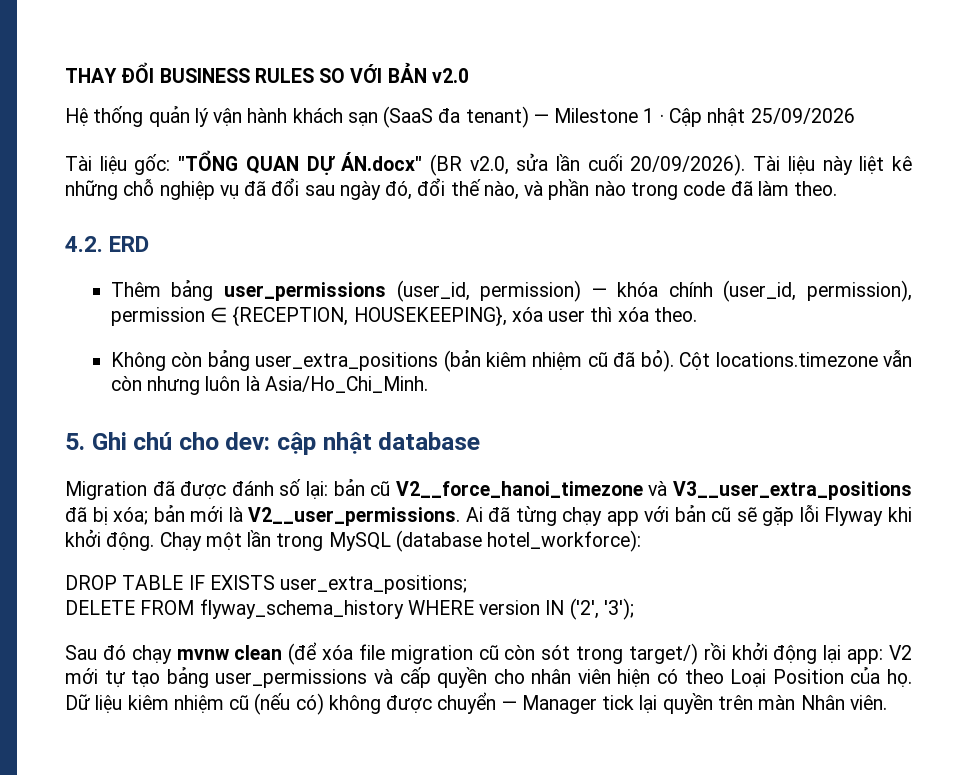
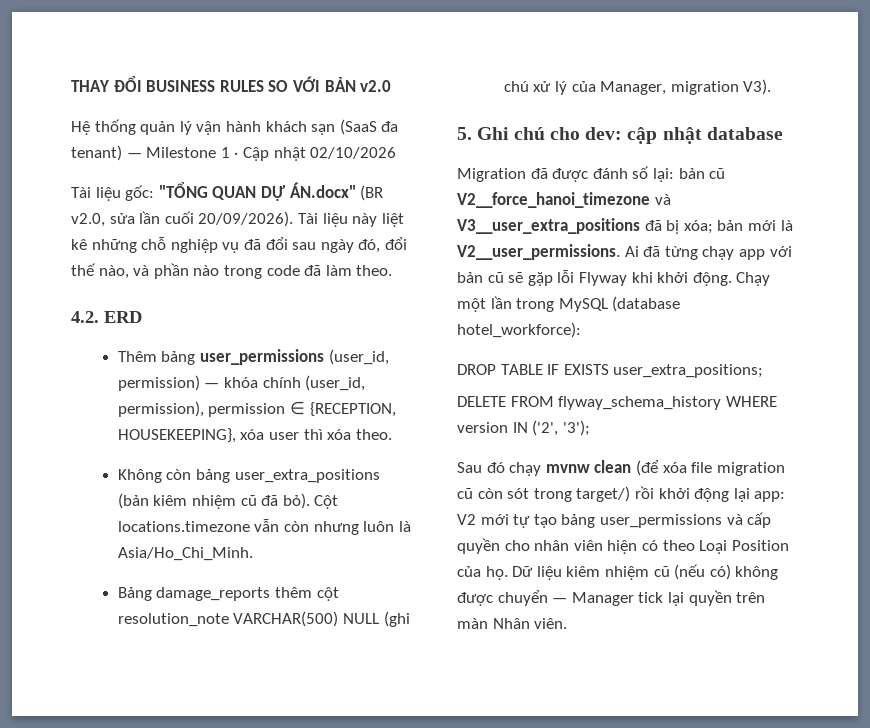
- Hệ thống quản lý vận hành khách sạn (SaaS đa tenant) — Milestone 1 · Cập nhật 25/09/2026
+ Hệ thống quản lý vận hành khách sạn (SaaS đa tenant) — Milestone 1 · Cập nhật 02/10/2026
+ Bảng damage_reports thêm cột resolution_note VARCHAR(500) NULL (ghi chú xử lý của Manager, migration V3).

